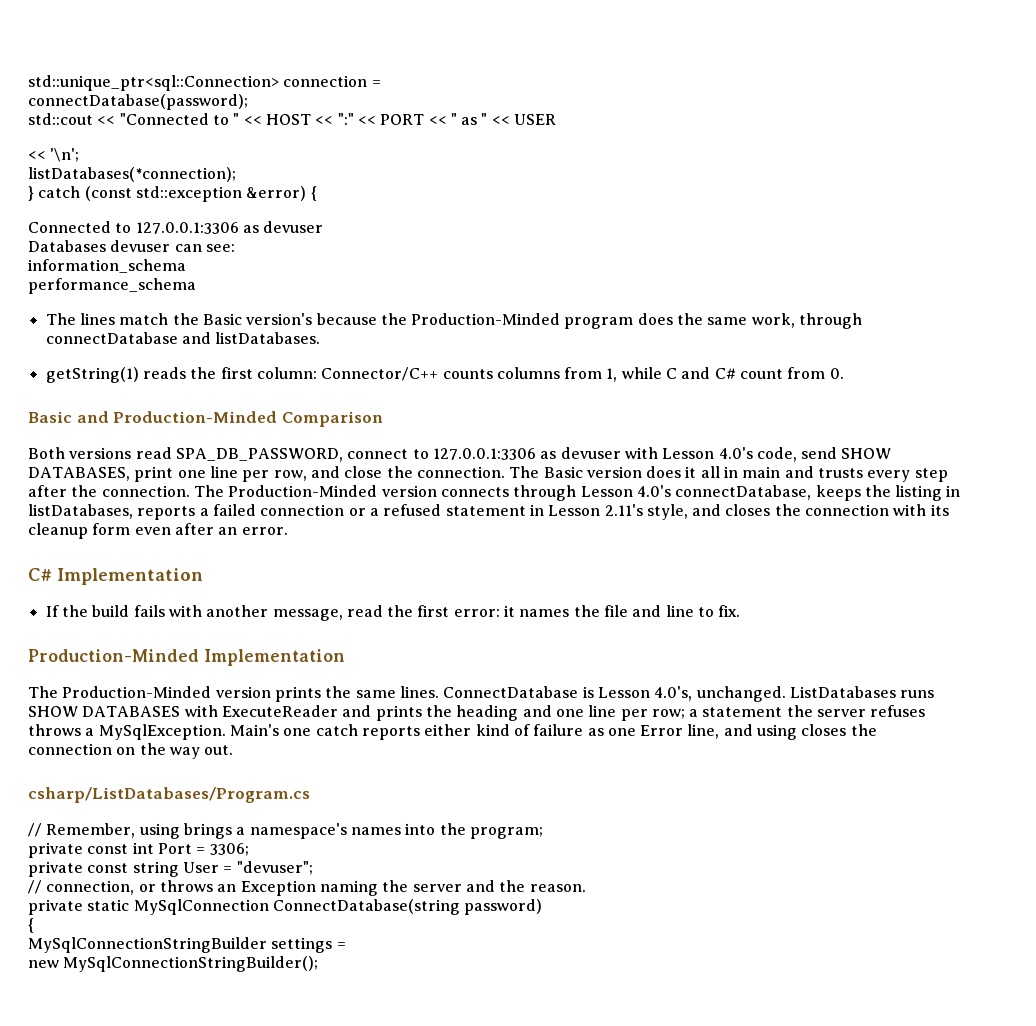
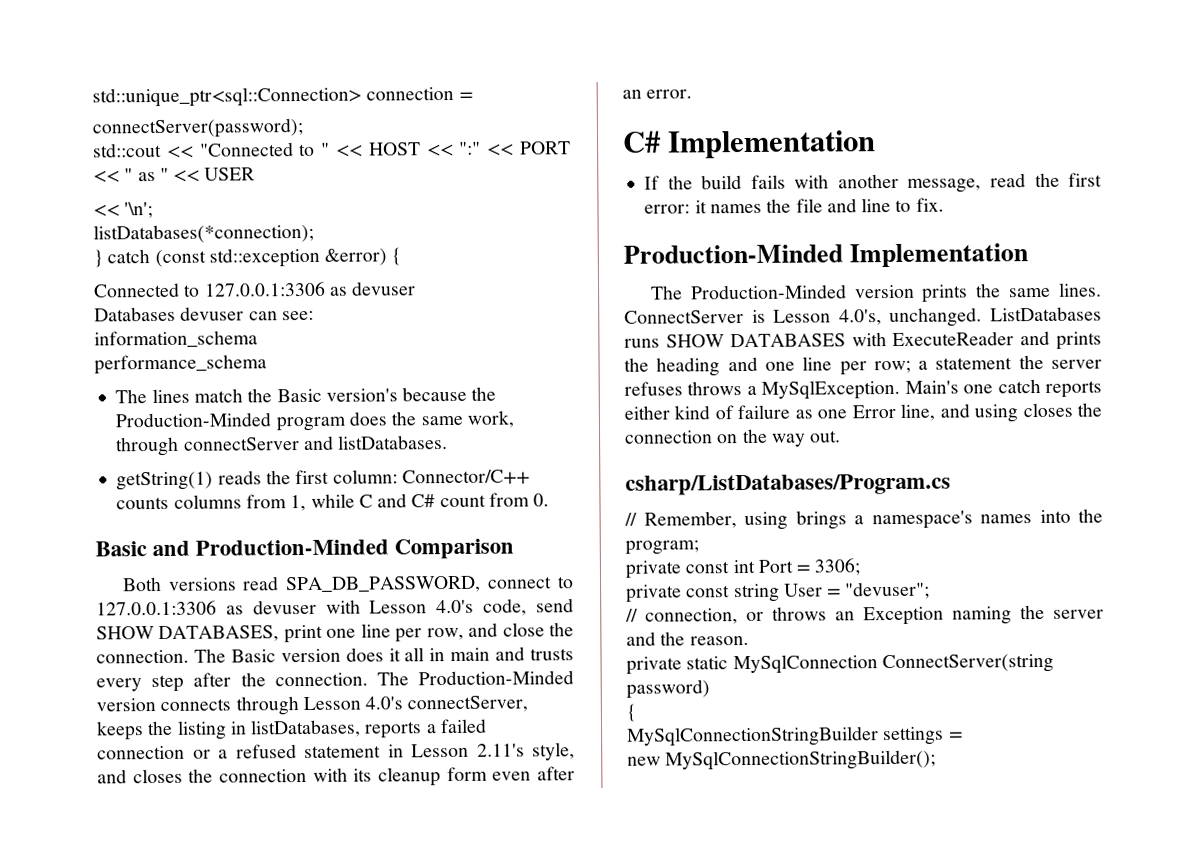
- connectDatabase(password);
+ connectServer(password);
- The lines match the Basic version's because the Production-Minded program does the same work, through connectDatabase and listDatabases.
+ The lines match the Basic version's because the Production-Minded program does the same work, through connectServer and listDatabases.
- The Production-Minded version connects through Lesson 4.0's connectDatabase, keeps the listing in listDatabases, reports a failed connection or a refused statement in Lesson 2.11's style, and closes the connection with its cleanup form even after an error.
+ The Production-Minded version connects through Lesson 4.0's connectServer, keeps the listing in listDatabases, reports a failed connection or a refused statement in Lesson 2.11's style, and closes the connection with its cleanup form even after an error.
- ConnectDatabase is Lesson 4.0's, unchanged.
+ ConnectServer is Lesson 4.0's, unchanged.
- private static MySqlConnection ConnectDatabase(string password)
+ private static MySqlConnection ConnectServer(string password)

